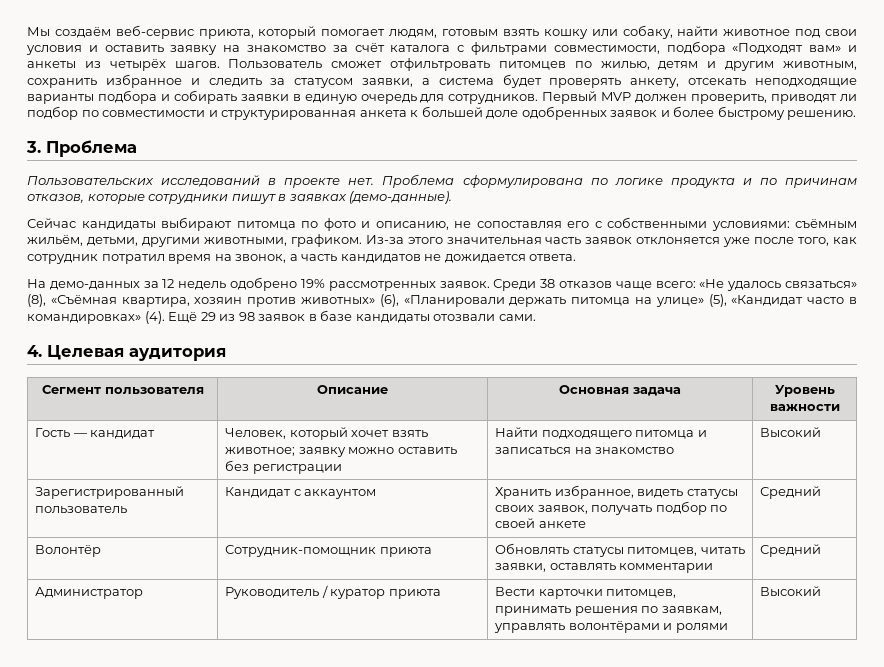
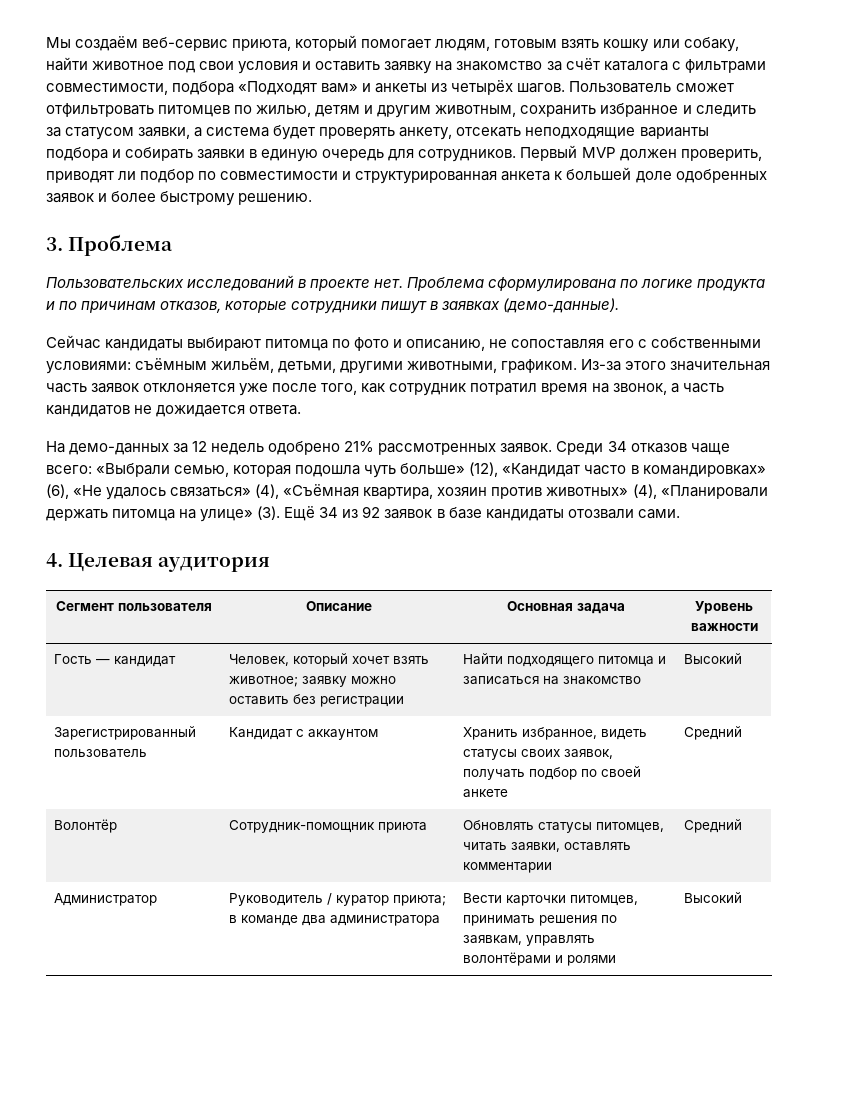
- На демо-данных за 12 недель одобрено 19% рассмотренных заявок.
+ На демо-данных за 12 недель одобрено 21% рассмотренных заявок.
- Среди 38 отказов чаще всего: «Не удалось связаться» (8), «Съёмная квартира, хозяин против животных» (6), «Планировали держать питомца на улице» (5), «Кандидат часто в командировках» (4). Ещё 29 из 98 заявок в базе кандидаты отозвали сами.
+ Среди 34 отказов чаще всего: «Выбрали семью, которая подошла чуть больше» (12), «Кандидат часто в командировках» (6), «Не удалось связаться» (4), «Съёмная квартира, хозяин против животных» (4), «Планировали держать питомца на улице» (3). Ещё 34 из 92 заявок в базе кандидаты отозвали сами.
- Администратор | Руководитель / куратор приюта | Вести карточки питомцев, принимать решения по заявкам, управлять волонтёрами и ролями | Высокий
+ Администратор | Руководитель / куратор приюта; в команде два администратора | Вести карточки питомцев, принимать решения по заявкам, управлять волонтёрами и ролями | Высокий

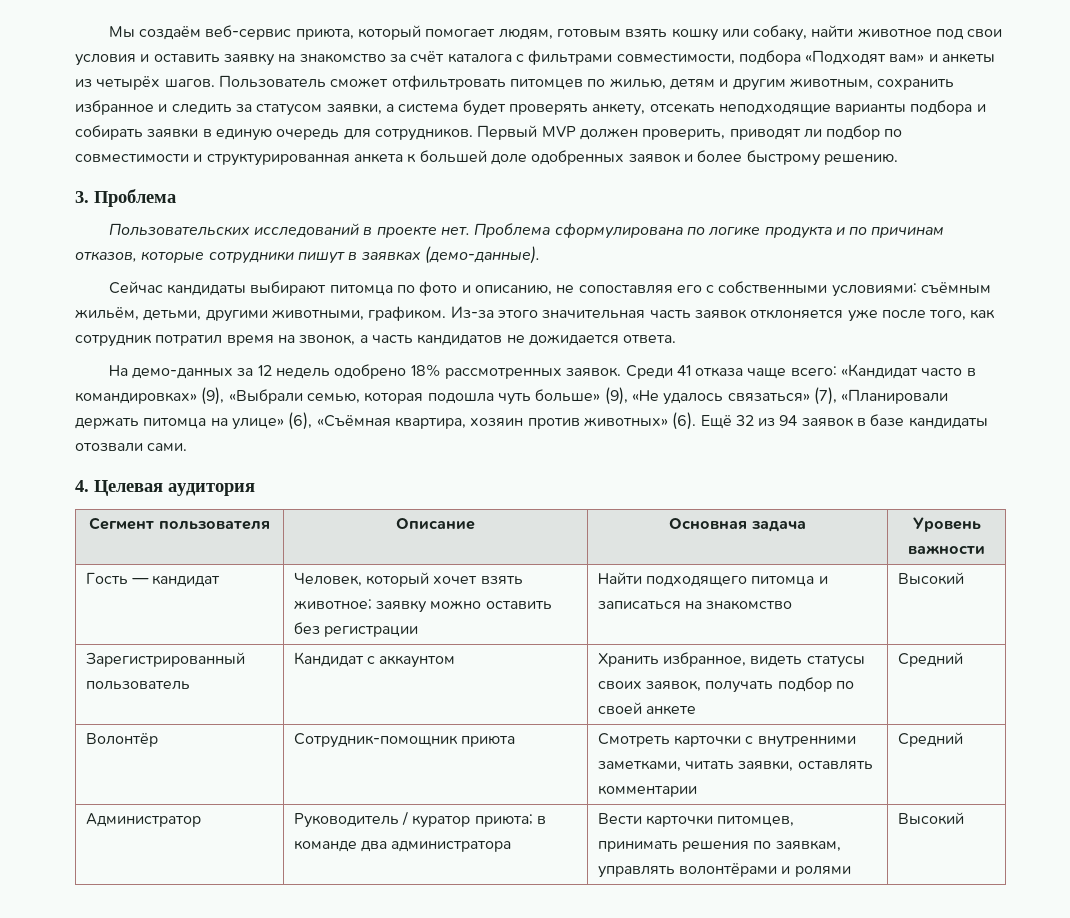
- На демо-данных за 12 недель одобрено 21% рассмотренных заявок.
+ На демо-данных за 12 недель одобрено 18% рассмотренных заявок.
- Среди 34 отказов чаще всего: «Выбрали семью, которая подошла чуть больше» (12), «Кандидат часто в командировках» (6), «Не удалось связаться» (4), «Съёмная квартира, хозяин против животных» (4), «Планировали держать питомца на улице» (3). Ещё 34 из 92 заявок в базе кандидаты отозвали сами.
+ Среди 41 отказа чаще всего: «Кандидат часто в командировках» (9), «Выбрали семью, которая подошла чуть больше» (9), «Не удалось связаться» (7), «Планировали держать питомца на улице» (6), «Съёмная квартира, хозяин против животных» (6). Ещё 32 из 94 заявок в базе кандидаты отозвали сами.
- Волонтёр | Сотрудник-помощник приюта | Обновлять статусы питомцев, читать заявки, оставлять комментарии | Средний
+ Волонтёр | Сотрудник-помощник приюта | Смотреть карточки с внутренними заметками, читать заявки, оставлять комментарии | Средний

